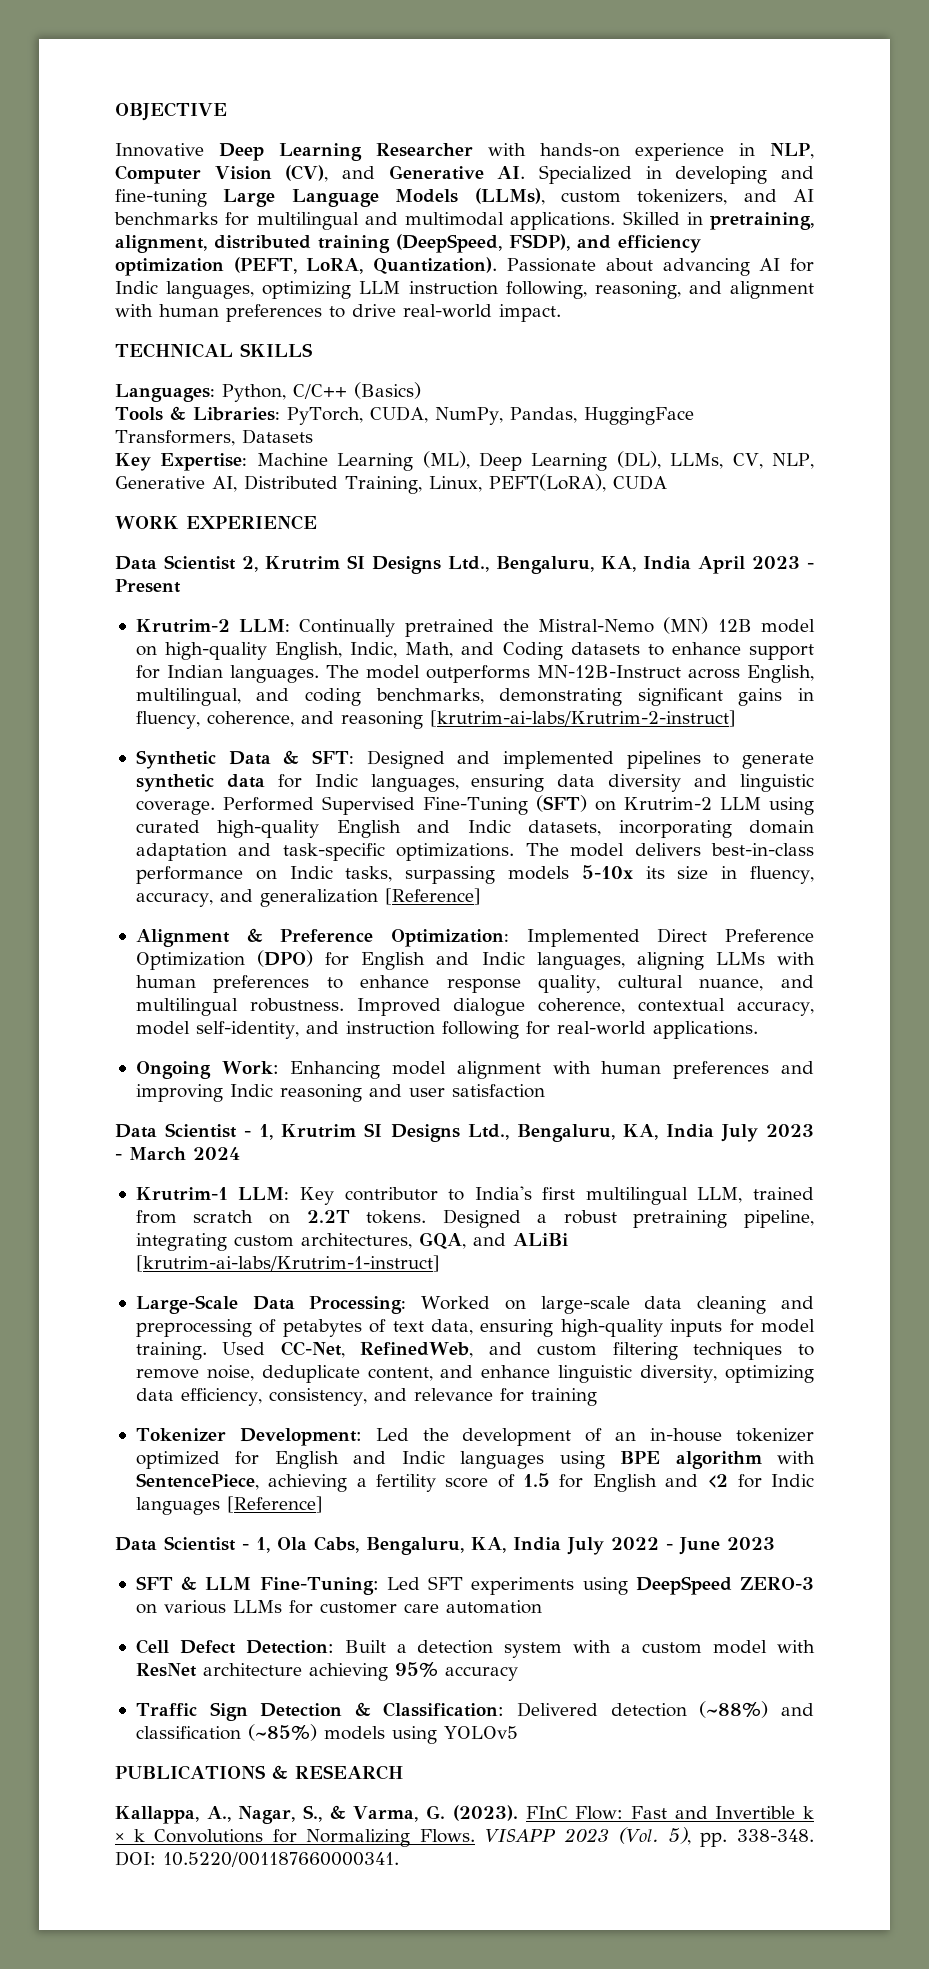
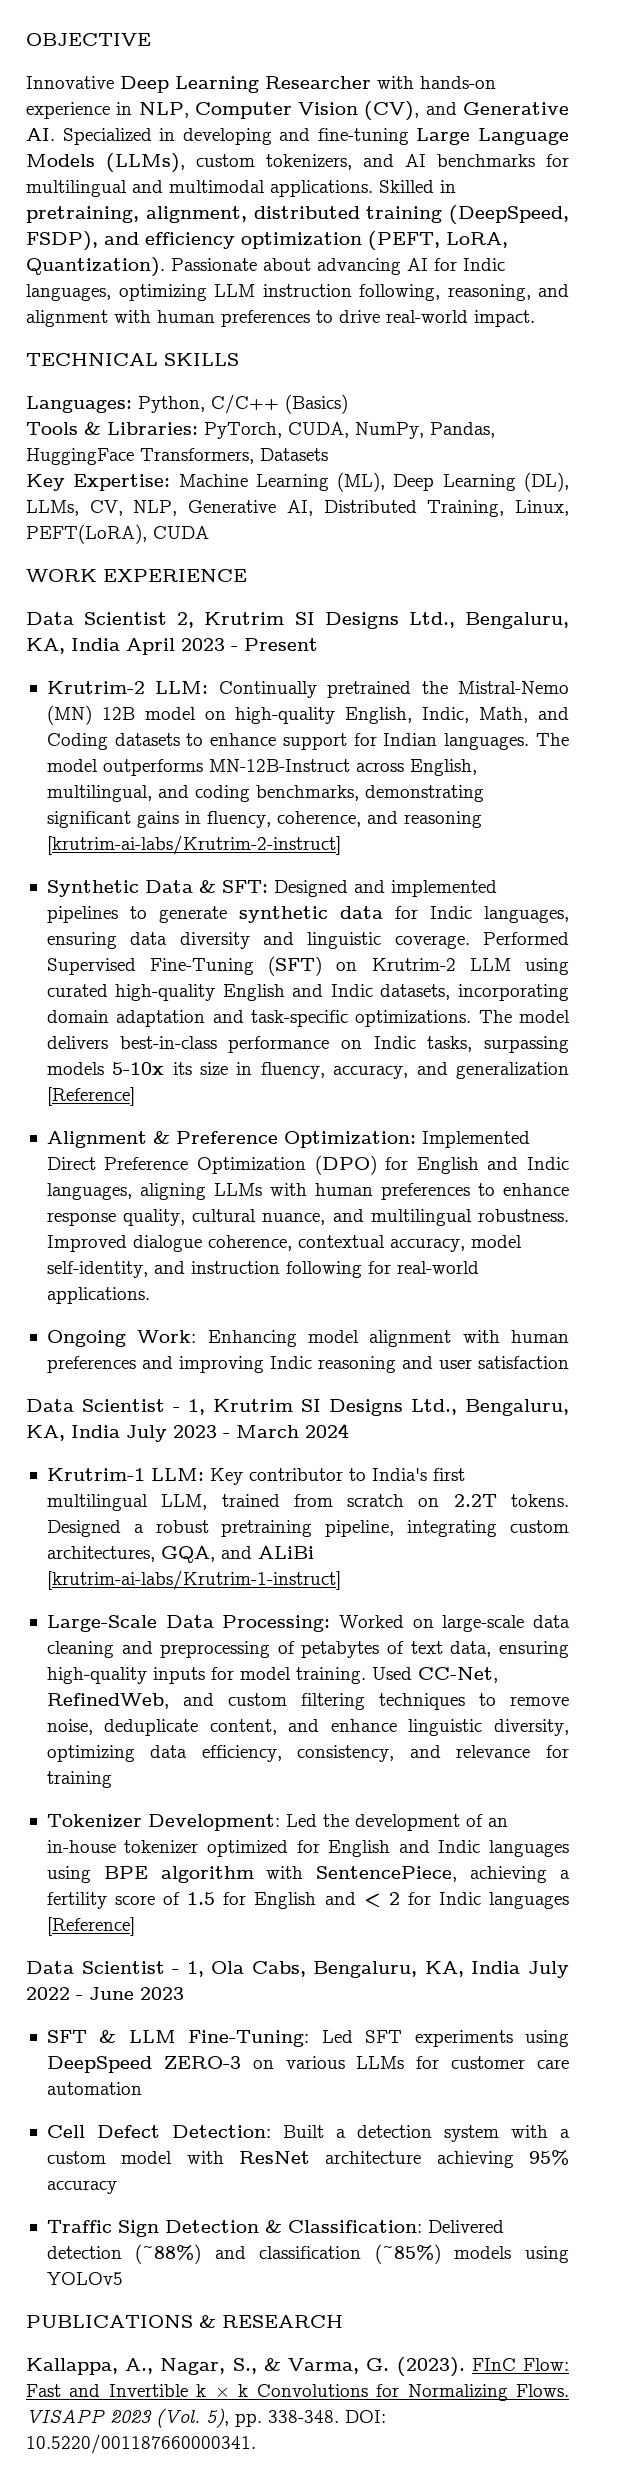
- Tokenizer Development: Led the development of an in-house tokenizer optimized for English and Indic languages using BPE algorithm with SentencePiece, achieving a fertility score of 1.5 for English and <2 for Indic languages [Reference]
+ Tokenizer Development: Led the development of an in-house tokenizer optimized for English and Indic languages using BPE algorithm with SentencePiece, achieving a fertility score of 1.5 for English and < 2 for Indic languages [Reference]

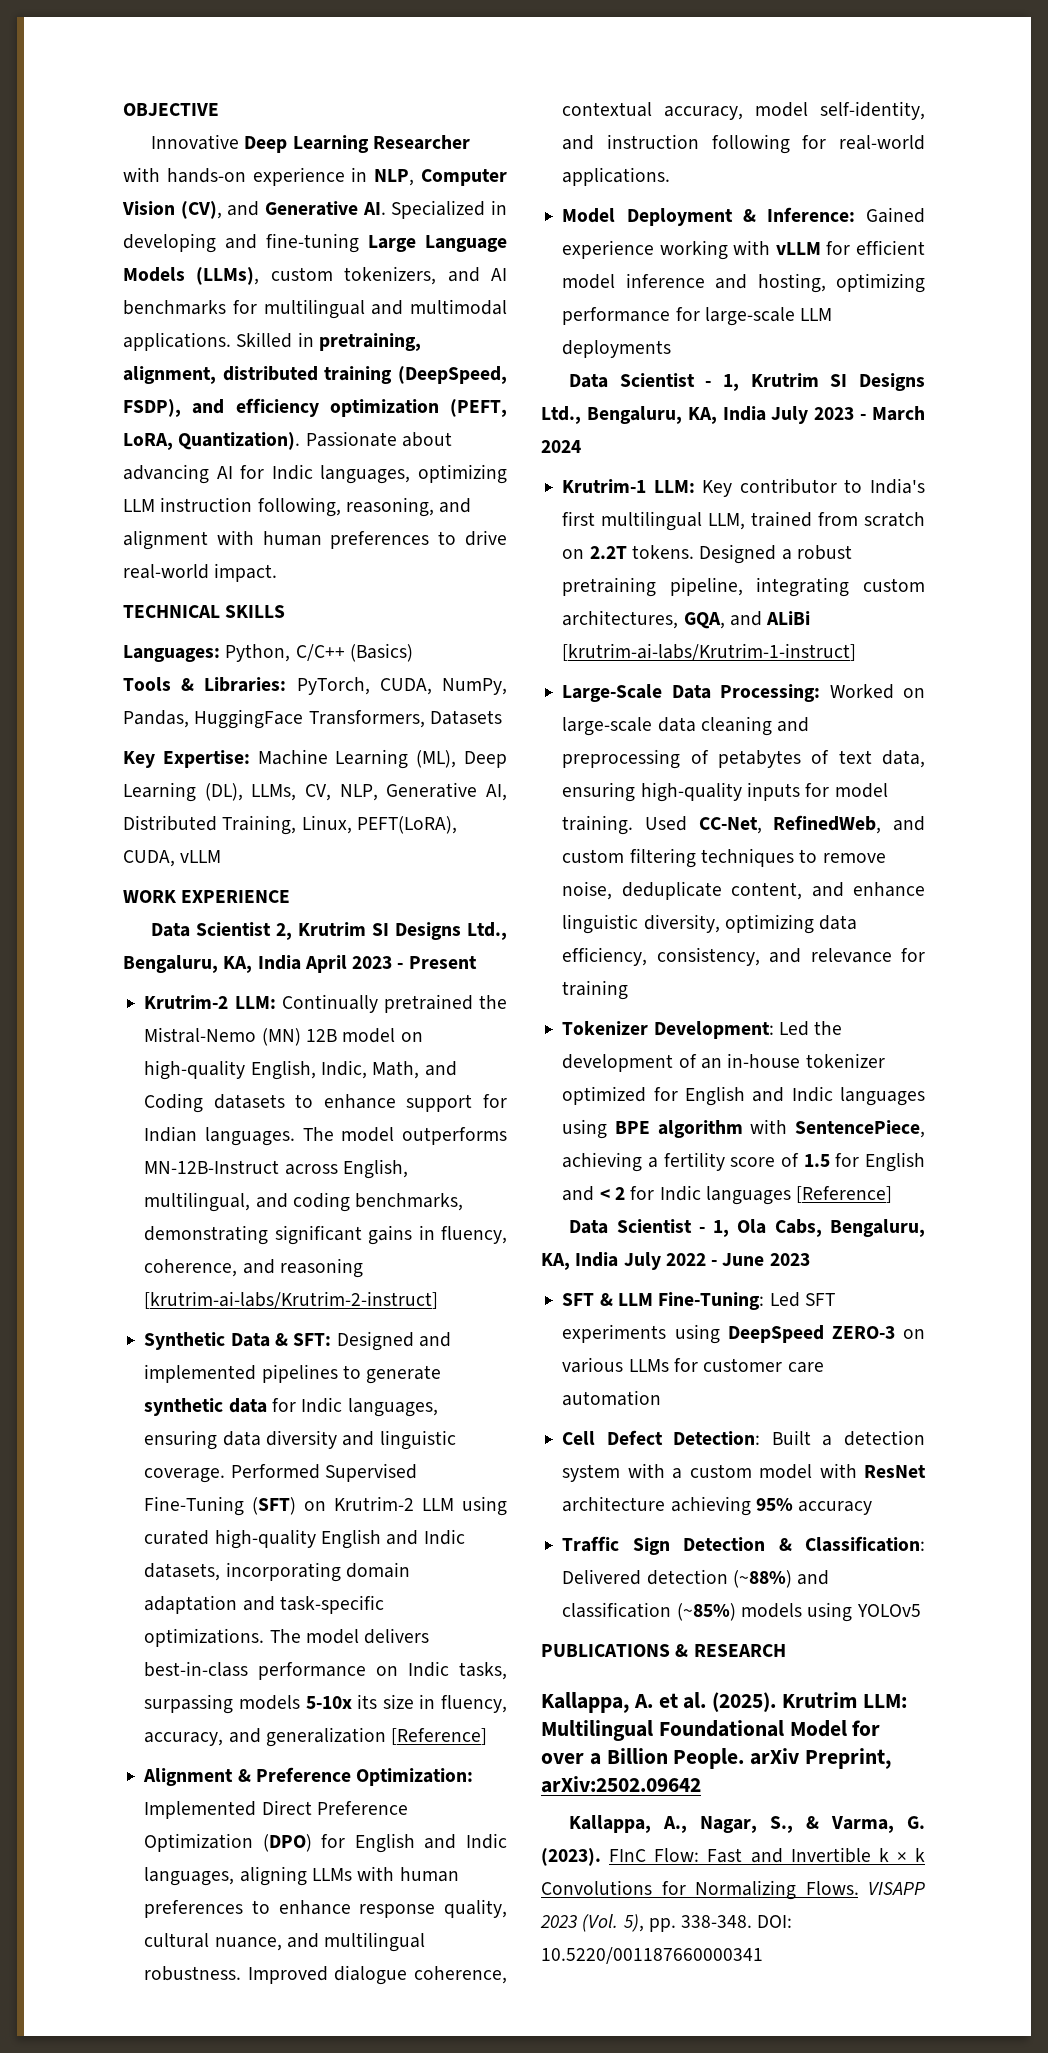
- Key Expertise: Machine Learning (ML), Deep Learning (DL), LLMs, CV, NLP, Generative AI, Distributed Training, Linux, PEFT(LoRA), CUDA
+ Key Expertise: Machine Learning (ML), Deep Learning (DL), LLMs, CV, NLP, Generative AI, Distributed Training, Linux, PEFT(LoRA), CUDA, vLLM
- Ongoing Work: Enhancing model alignment with human preferences and improving Indic reasoning and user satisfaction
+ Model Deployment & Inference: Gained experience working with vLLM for efficient model inference and hosting, optimizing performance for large-scale LLM deployments
+ Kallappa, A. et al. (2025). Krutrim LLM: Multilingual Foundational Model for over a Billion People. arXiv Preprint, arXiv:2502.09642
- DOI: 10.5220/001187660000341.
+ DOI: 10.5220/001187660000341

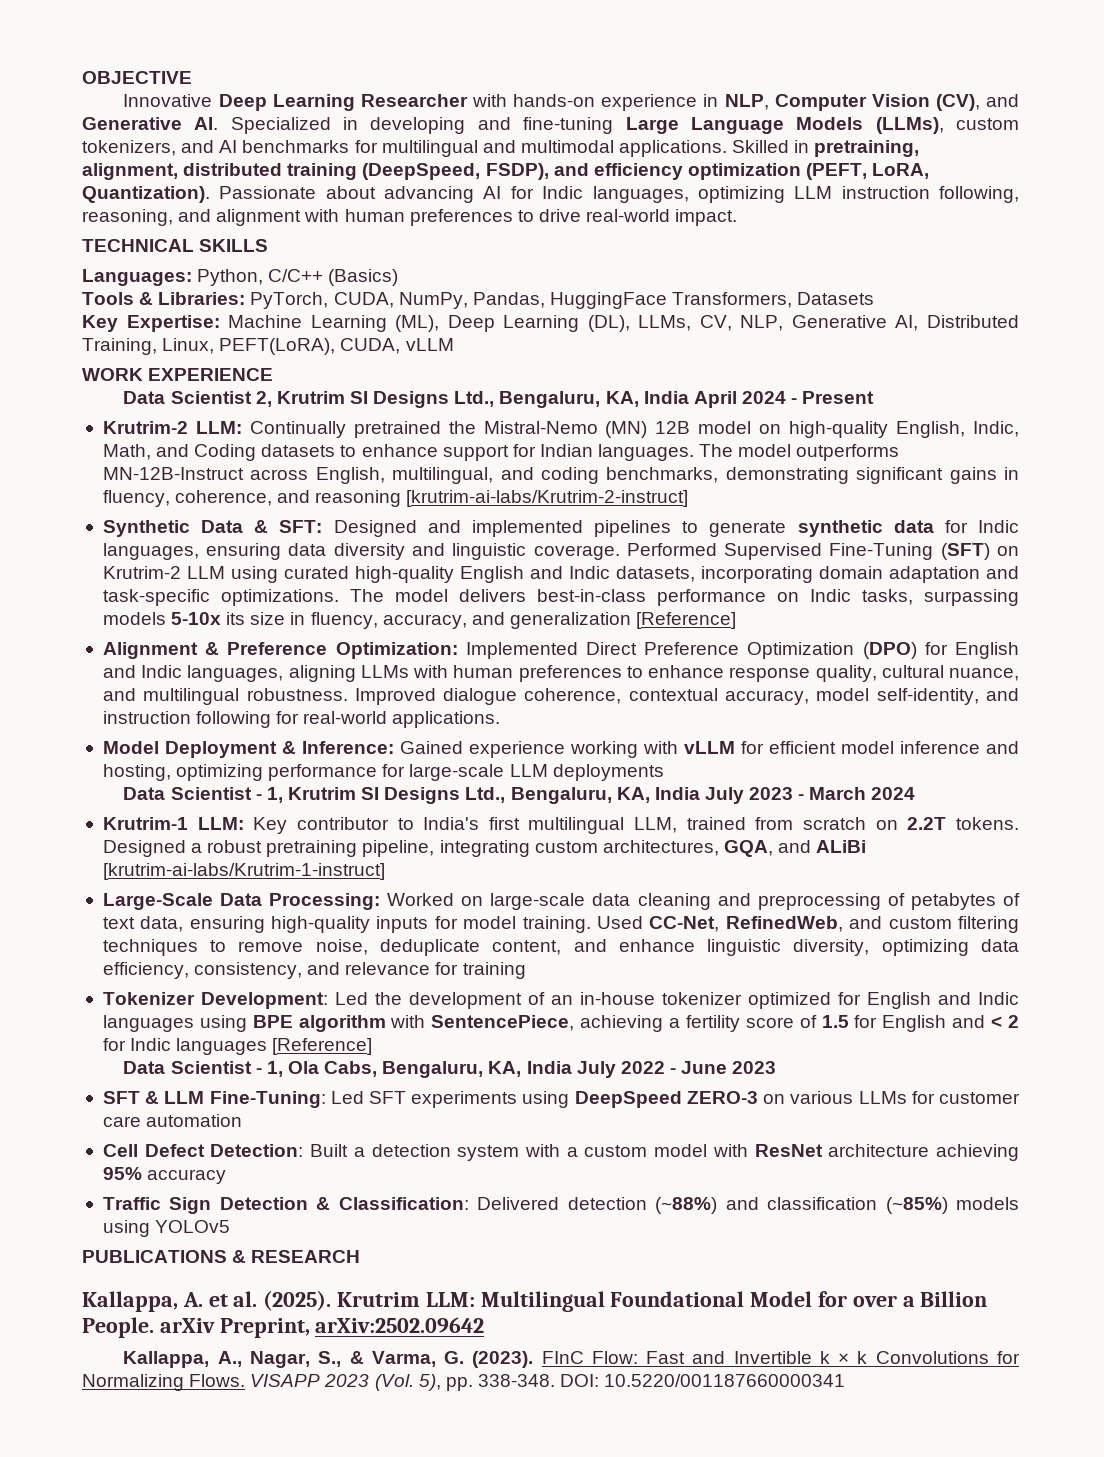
- Data Scientist 2, Krutrim SI Designs Ltd., Bengaluru, KA, India April 2023 - Present
+ Data Scientist 2, Krutrim SI Designs Ltd., Bengaluru, KA, India April 2024 - Present

